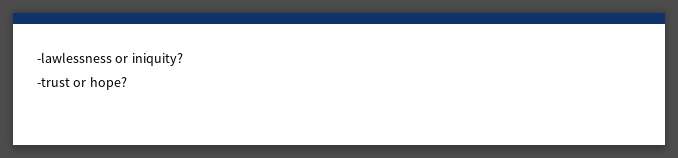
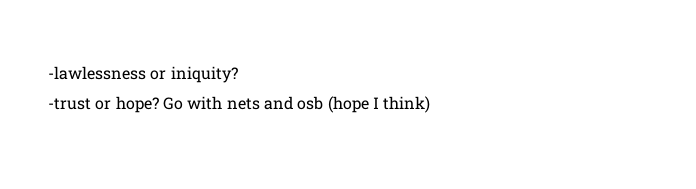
+ Go with nets and osb (hope I think)

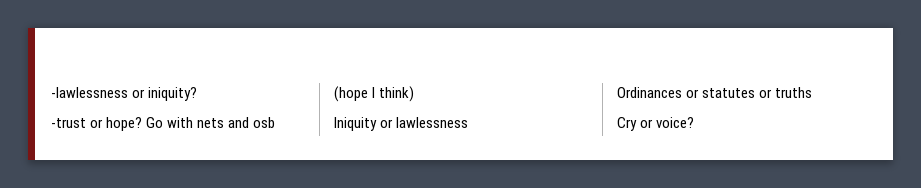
+ Iniquity or lawlessness
+ Ordinances or statutes or truths
+ Cry or voice?

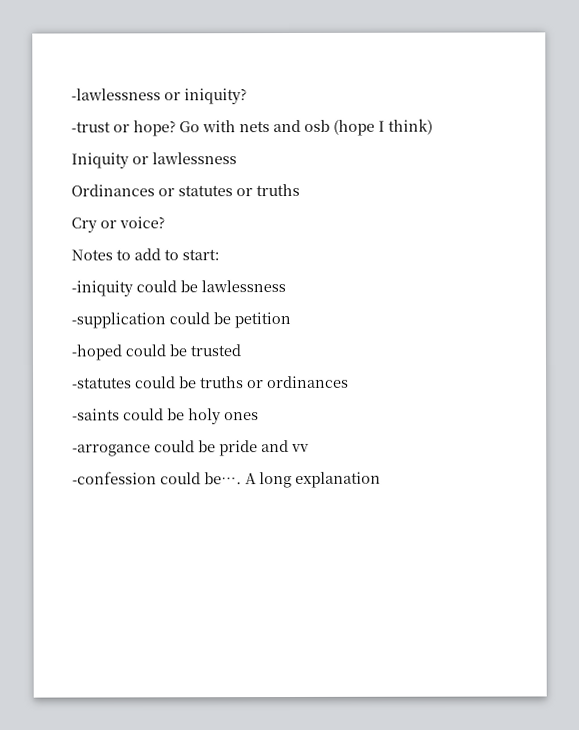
+ Notes to add to start:
+ -iniquity could be lawlessness
+ -supplication could be petition
+ -hoped could be trusted
+ -statutes could be truths or ordinances
+ -saints could be holy ones
+ -arrogance could be pride and vv
+ -confession could be…. A long explanation

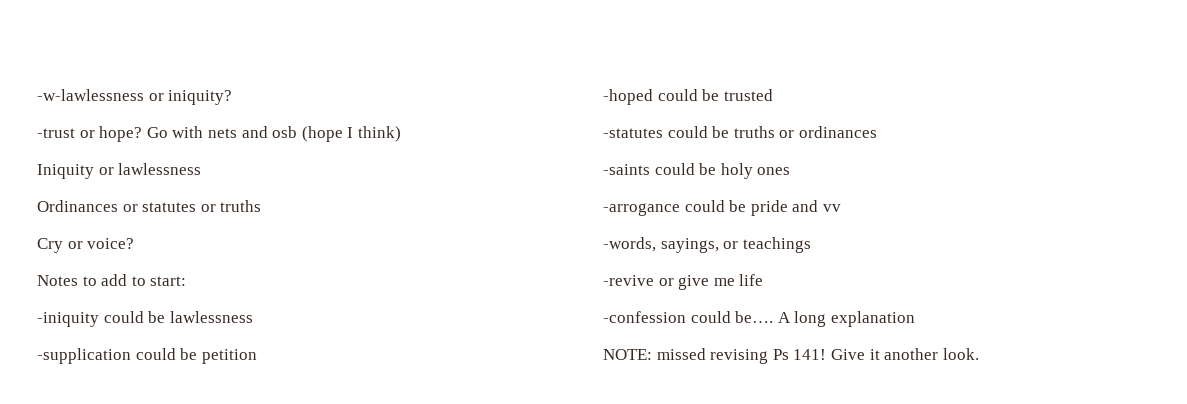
- -lawlessness or iniquity?
+ -w-lawlessness or iniquity?
+ -words, sayings, or teachings
+ -revive or give me life
+ NOTE: missed revising Ps 141! Give it another look.

